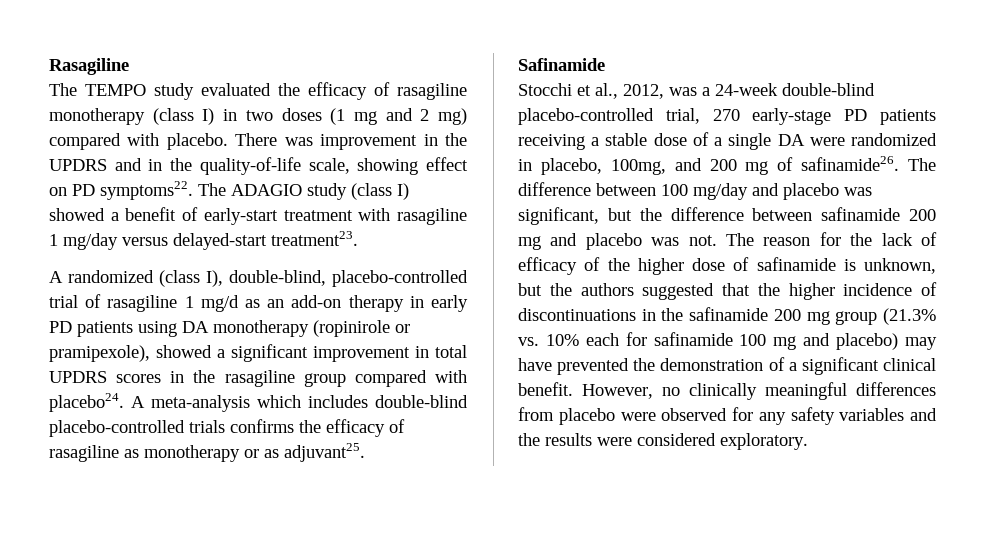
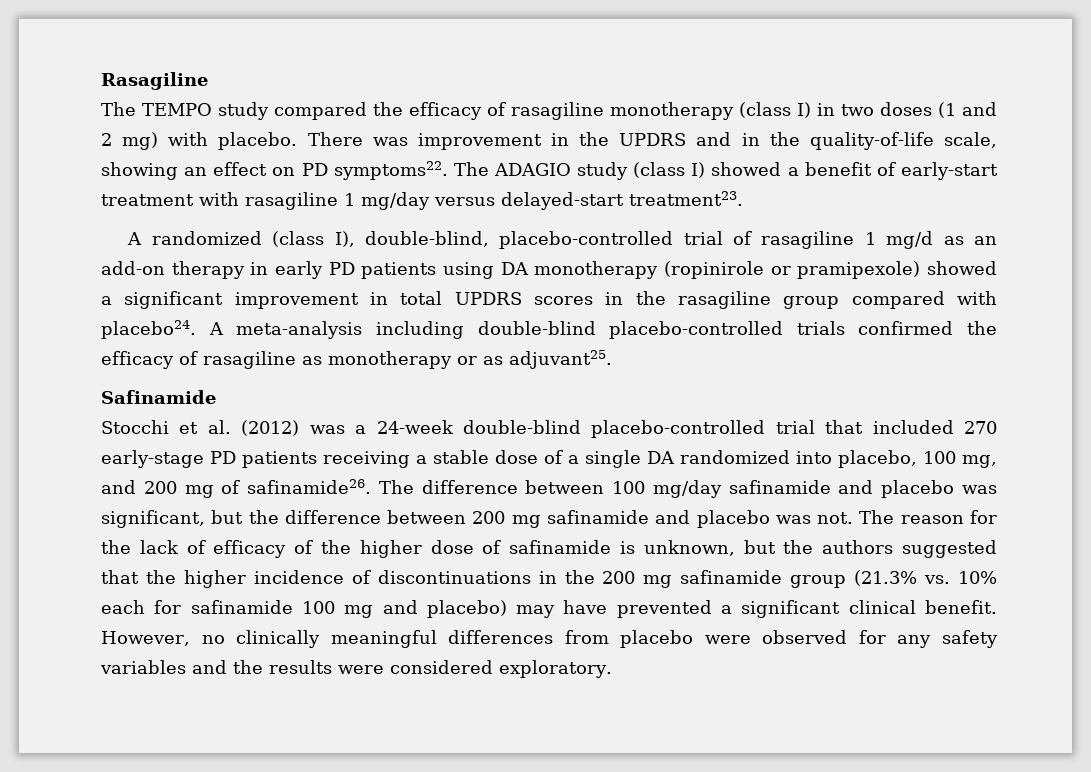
- The TEMPO study evaluated the efficacy of rasagiline monotherapy (class I) in two doses (1 mg and 2 mg) compared with placebo.
+ The TEMPO study compared the efficacy of rasagiline monotherapy (class I) in two doses (1 and 2 mg) with placebo.
- There was improvement in the UPDRS and in the quality-of-life scale, showing effect on PD symptoms22.
+ There was improvement in the UPDRS and in the quality-of-life scale, showing an effect on PD symptoms22.
- A randomized (class I), double-blind, placebo-controlled trial of rasagiline 1 mg/d as an add-on therapy in early PD patients using DA monotherapy (ropinirole or pramipexole), showed a significant improvement in total UPDRS scores in the rasagiline group compared with placebo24.
+ A randomized (class I), double-blind, placebo-controlled trial of rasagiline 1 mg/d as an add-on therapy in early PD patients using DA monotherapy (ropinirole or pramipexole) showed a significant improvement in total UPDRS scores in the rasagiline group compared with placebo24.
- A meta-analysis which includes double-blind placebo-controlled trials confirms the efficacy of rasagiline as monotherapy or as adjuvant25.
+ A meta-analysis including double-blind placebo-controlled trials confirmed the efficacy of rasagiline as monotherapy or as adjuvant25.
- Stocchi et al., 2012, was a 24-week double-blind placebo-controlled trial, 270 early-stage PD patients receiving a stable dose of a single DA were randomized in placebo, 100mg, and 200 mg of safinamide26.
+ Stocchi et al. (2012) was a 24-week double-blind placebo-controlled trial that included 270 early-stage PD patients receiving a stable dose of a single DA randomized into placebo, 100 mg, and 200 mg of safinamide26.
- The difference between 100 mg/day and placebo was significant, but the difference between safinamide 200 mg and placebo was not.
+ The difference between 100 mg/day safinamide and placebo was significant, but the difference between 200 mg safinamide and placebo was not.
- The reason for the lack of efficacy of the higher dose of safinamide is unknown, but the authors suggested that the higher incidence of discontinuations in the safinamide 200 mg group (21.3% vs. 10% each for safinamide 100 mg and placebo) may have prevented the demonstration of a significant clinical benefit.
+ The reason for the lack of efficacy of the higher dose of safinamide is unknown, but the authors suggested that the higher incidence of discontinuations in the 200 mg safinamide group (21.3% vs. 10% each for safinamide 100 mg and placebo) may have prevented a significant clinical benefit.

